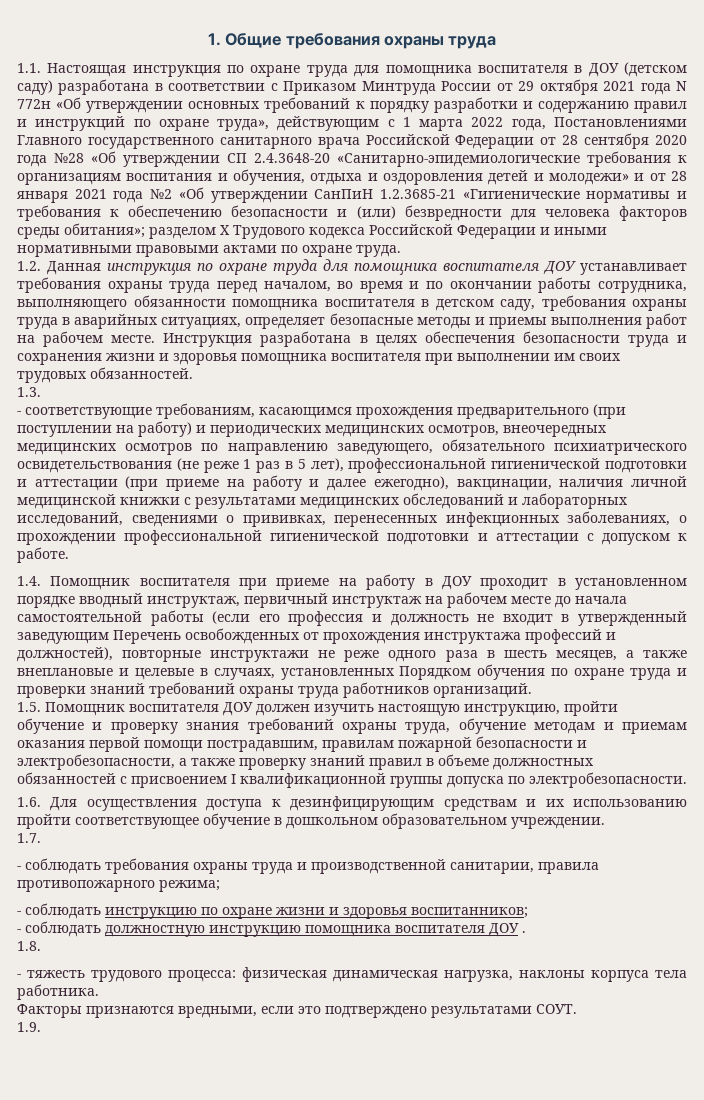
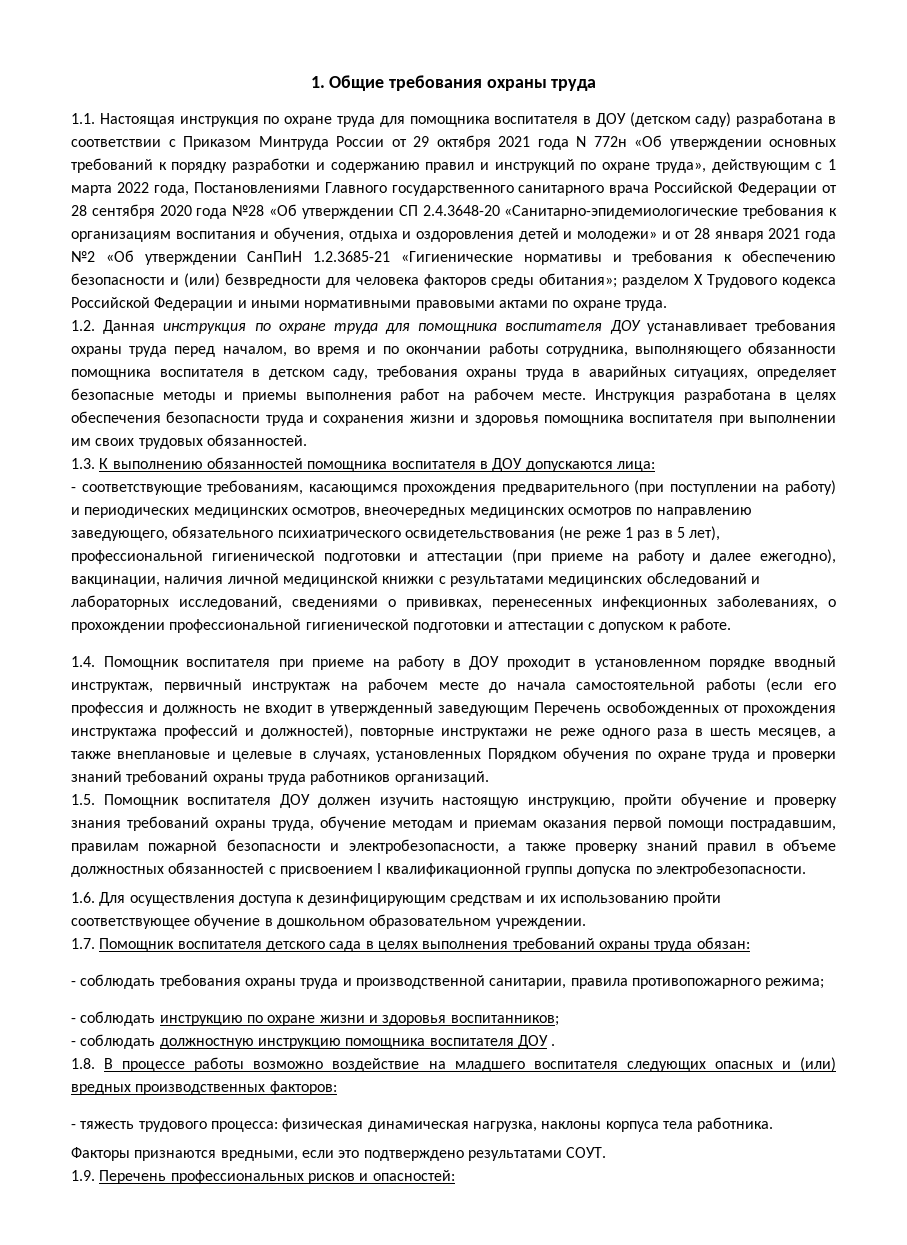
- 1.3.
+ 1.3. К выполнению обязанностей помощника воспитателя в ДОУ допускаются лица:
- 1.7.
+ 1.7. Помощник воспитателя детского сада в целях выполнения требований охраны труда обязан:
- 1.8.
+ 1.8. В процессе работы возможно воздействие на младшего воспитателя следующих опасных и (или) вредных производственных факторов:
- 1.9.
+ 1.9. Перечень профессиональных рисков и опасностей:

